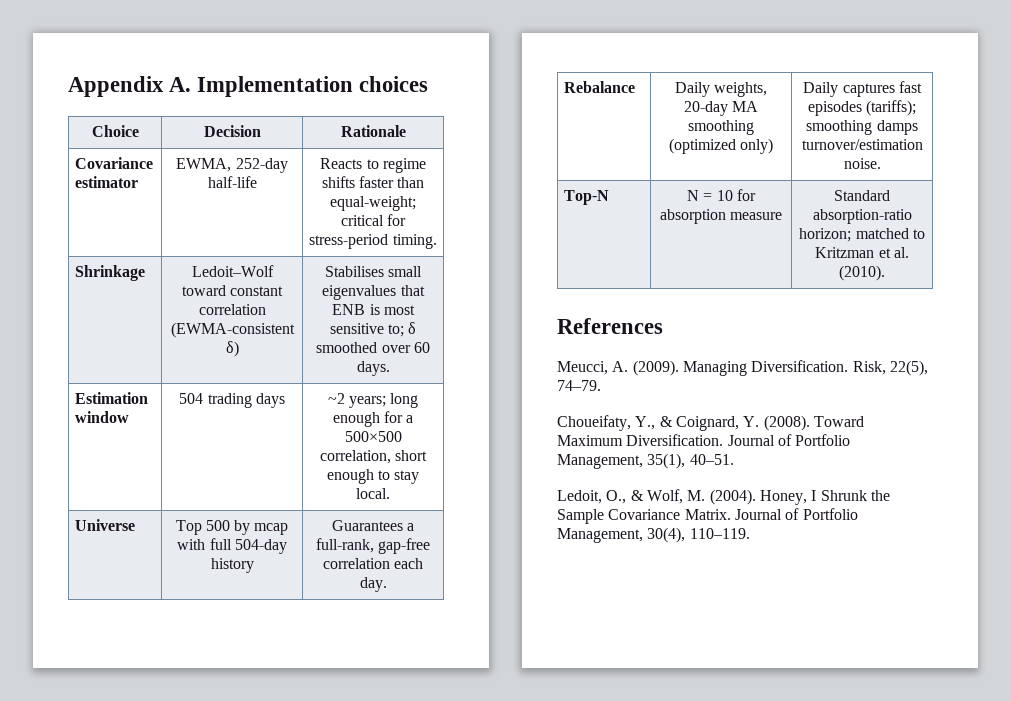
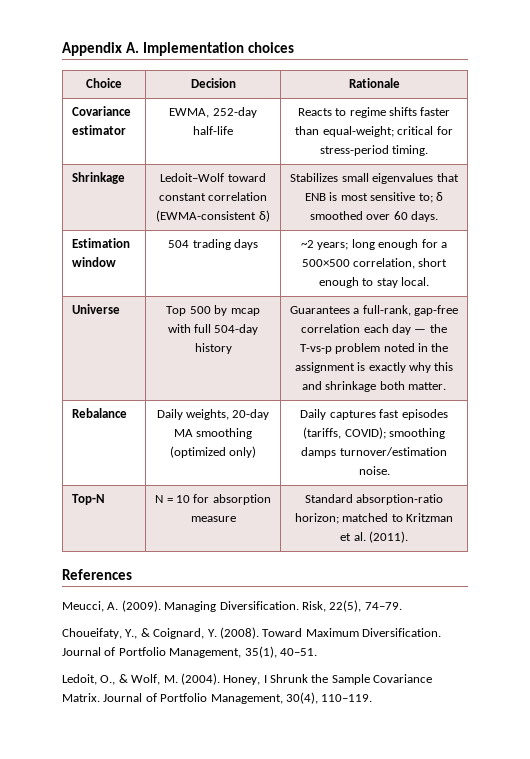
- Shrinkage | Ledoit–Wolf toward constant correlation (EWMA-consistent δ) | Stabilises small eigenvalues that ENB is most sensitive to; δ smoothed over 60 days.
+ Shrinkage | Ledoit–Wolf toward constant correlation (EWMA-consistent δ) | Stabilizes small eigenvalues that ENB is most sensitive to; δ smoothed over 60 days.
- Universe | Top 500 by mcap with full 504-day history | Guarantees a full-rank, gap-free correlation each day.
+ Universe | Top 500 by mcap with full 504-day history | Guarantees a full-rank, gap-free correlation each day — the T-vs-p problem noted in the assignment is exactly why this and shrinkage both matter.
- Rebalance | Daily weights, 20-day MA smoothing (optimized only) | Daily captures fast episodes (tariffs); smoothing damps turnover/estimation noise.
+ Rebalance | Daily weights, 20-day MA smoothing (optimized only) | Daily captures fast episodes (tariffs, COVID); smoothing damps turnover/estimation noise.
- Top-N | N = 10 for absorption measure | Standard absorption-ratio horizon; matched to Kritzman et al. (2010).
+ Top-N | N = 10 for absorption measure | Standard absorption-ratio horizon; matched to Kritzman et al. (2011).

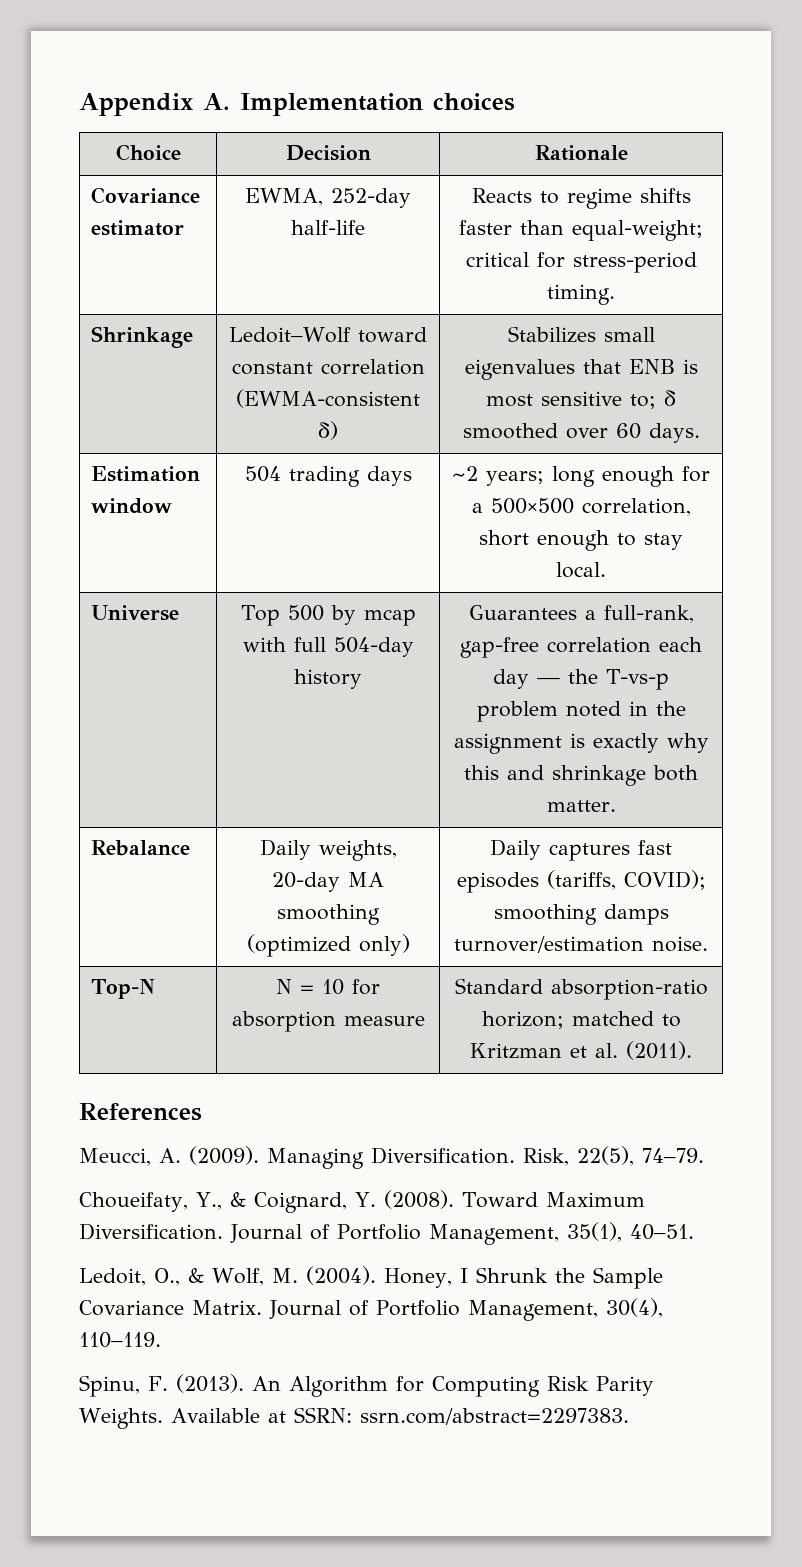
+ Spinu, F. (2013). An Algorithm for Computing Risk Parity Weights. Available at SSRN: ssrn.com/abstract=2297383.

